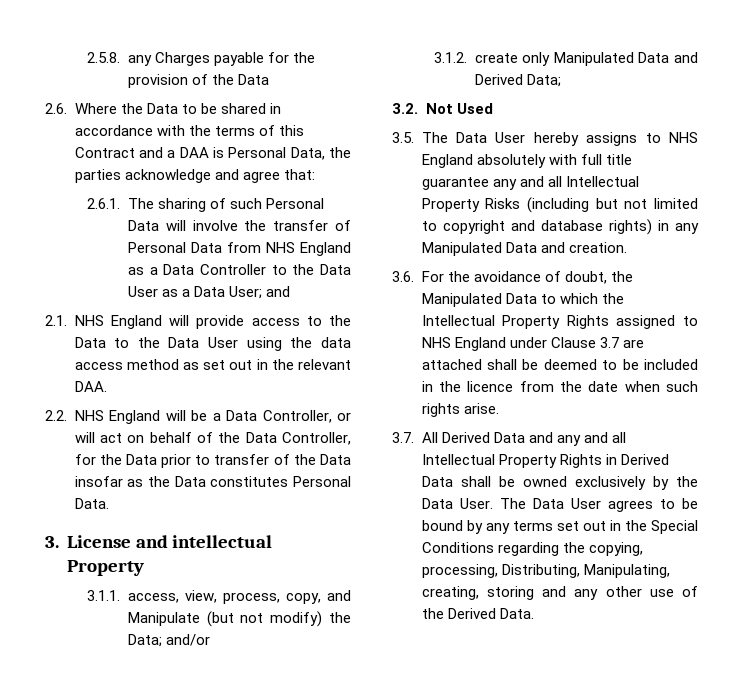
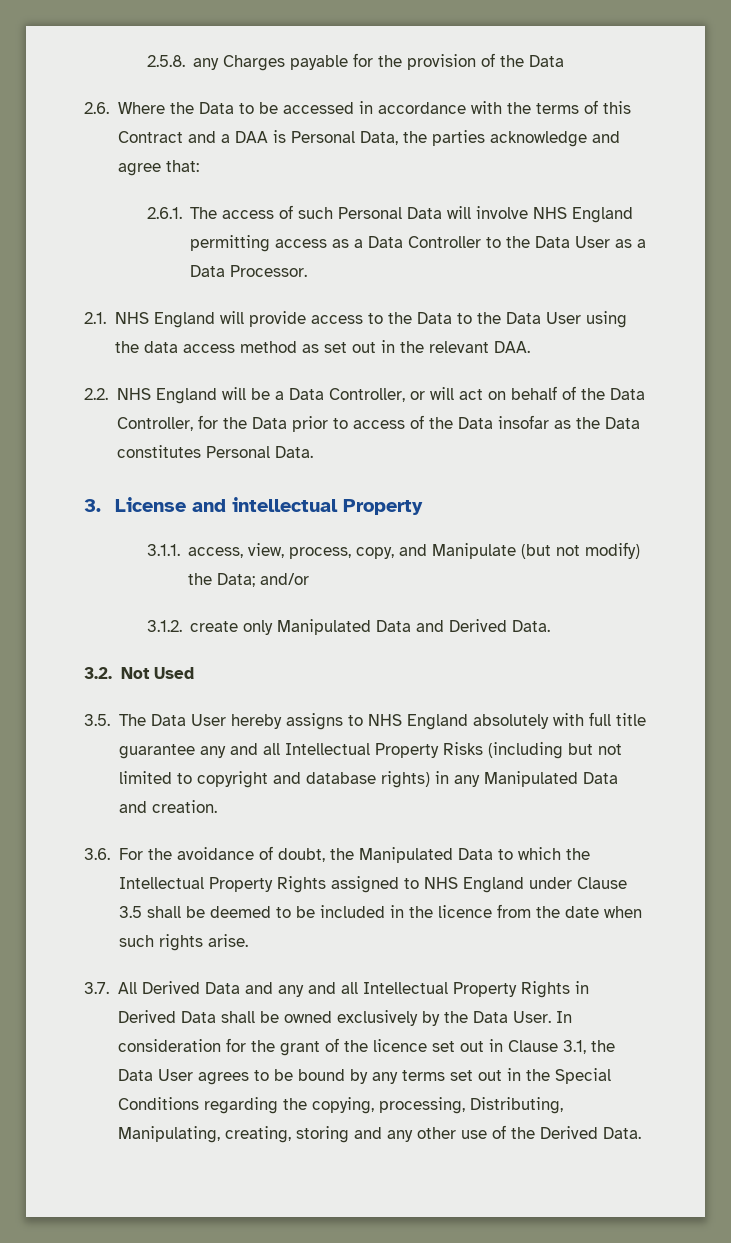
- 2.6. Where the Data to be shared in accordance with the terms of this Contract and a DAA is Personal Data, the parties acknowledge and agree that:
+ 2.6. Where the Data to be accessed in accordance with the terms of this Contract and a DAA is Personal Data, the parties acknowledge and agree that:
- 2.6.1. The sharing of such Personal Data will involve the transfer of Personal Data from NHS England as a Data Controller to the Data User as a Data User; and
+ 2.6.1. The access of such Personal Data will involve NHS England permitting access as a Data Controller to the Data User as a Data Processor.
- 2.2. NHS England will be a Data Controller, or will act on behalf of the Data Controller, for the Data prior to transfer of the Data insofar as the Data constitutes Personal Data.
+ 2.2. NHS England will be a Data Controller, or will act on behalf of the Data Controller, for the Data prior to access of the Data insofar as the Data constitutes Personal Data.
- 3.1.2. create only Manipulated Data and Derived Data;
+ 3.1.2. create only Manipulated Data and Derived Data.
- 3.6. For the avoidance of doubt, the Manipulated Data to which the Intellectual Property Rights assigned to NHS England under Clause 3.7 are attached shall be deemed to be included in the licence from the date when such rights arise.
+ 3.6. For the avoidance of doubt, the Manipulated Data to which the Intellectual Property Rights assigned to NHS England under Clause 3.5 shall be deemed to be included in the licence from the date when such rights arise.
- The Data User agrees to be bound by any terms set out in the Special Conditions regarding the copying, processing, Distributing, Manipulating, creating, storing and any other use of the Derived Data.
+ In consideration for the grant of the licence set out in Clause 3.1, the Data User agrees to be bound by any terms set out in the Special Conditions regarding the copying, processing, Distributing, Manipulating, creating, storing and any other use of the Derived Data.

